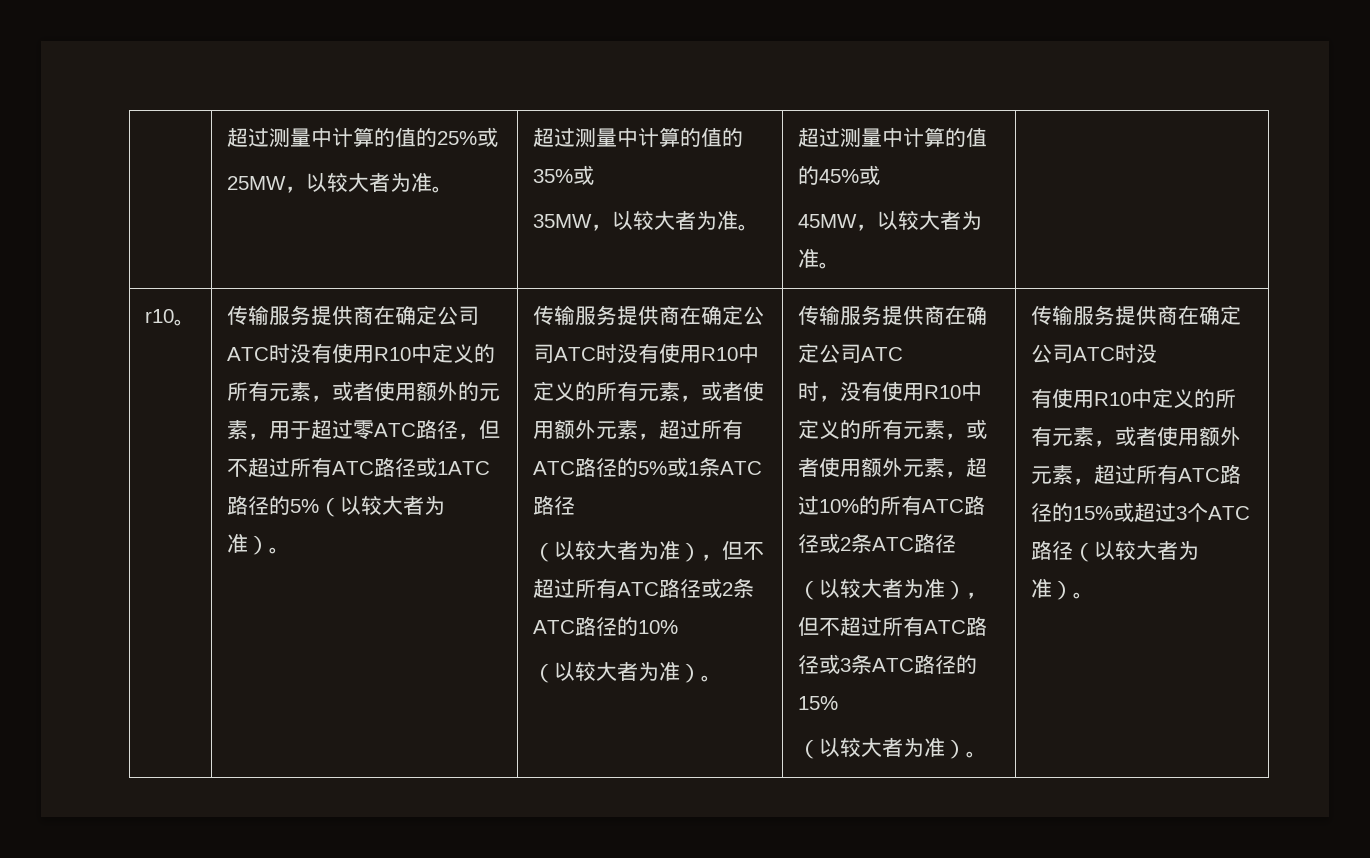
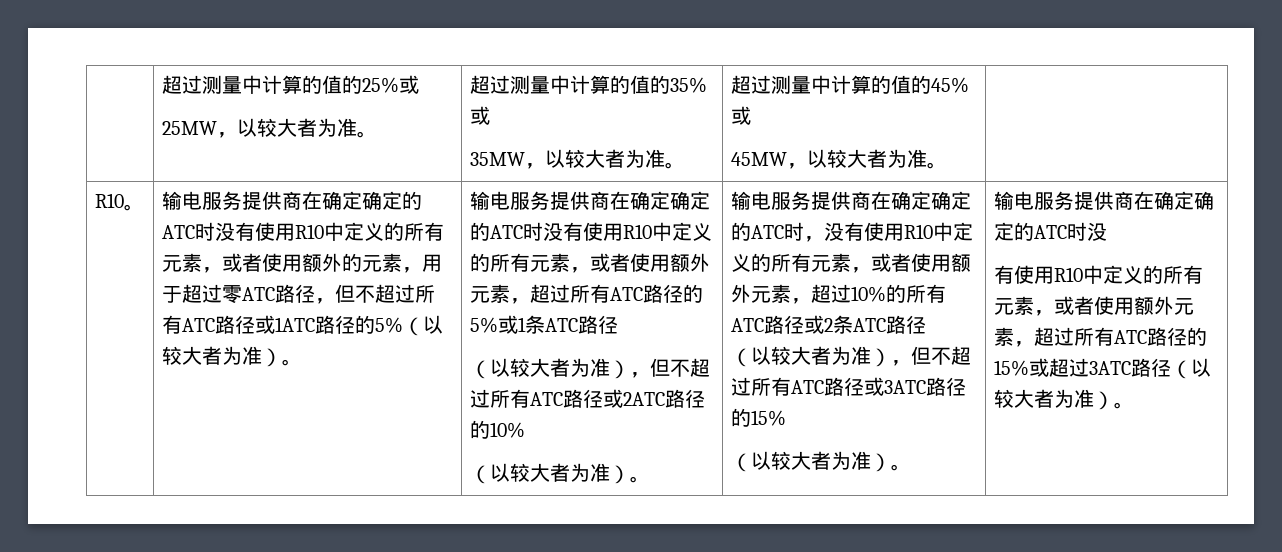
- r10。 | 传输服务提供商在确定公司ATC时没有使用R10中定义的所有元素，或者使用额外的元素，用于超过零ATC路径，但不超过所有ATC路径或1ATC路径的5%（以较大者为准）。
+ R10。 | 输电服务提供商在确定确定的ATC时没有使用R10中定义的所有元素，或者使用额外的元素，用于超过零ATC路径，但不超过所有ATC路径或1ATC路径的5%（以较大者为准）。
- 传输服务提供商在确定公司ATC时没有使用R10中定义的所有元素，或者使用额外元素，超过所有ATC路径的5%或1条ATC路径
+ 输电服务提供商在确定确定的ATC时没有使用R10中定义的所有元素，或者使用额外元素，超过所有ATC路径的5%或1条ATC路径
- （以较大者为准），但不超过所有ATC路径或2条ATC路径的10%
- （以较大者为准）。 | 传输服务提供商在确定公司ATC
- 时，没有使用R10中定义的所有元素，或者使用额外元素，超过10%的所有ATC路径或2条ATC路径
+ （以较大者为准），但不超过所有ATC路径或2ATC路径的10%
+ （以较大者为准）。 | 输电服务提供商在确定确定的ATC时，没有使用R10中定义的所有元素，或者使用额外元素，超过10%的所有ATC路径或2条ATC路径
- （以较大者为准），但不超过所有ATC路径或3条ATC路径的15%
- （以较大者为准）。 | 传输服务提供商在确定公司ATC时没
+ （以较大者为准），但不超过所有ATC路径或3ATC路径的15%
+ （以较大者为准）。 | 输电服务提供商在确定确定的ATC时没
- 有使用R10中定义的所有元素，或者使用额外元素，超过所有ATC路径的15%或超过3个ATC路径（以较大者为准）。
+ 有使用R10中定义的所有元素，或者使用额外元素，超过所有ATC路径的15%或超过3ATC路径（以较大者为准）。

